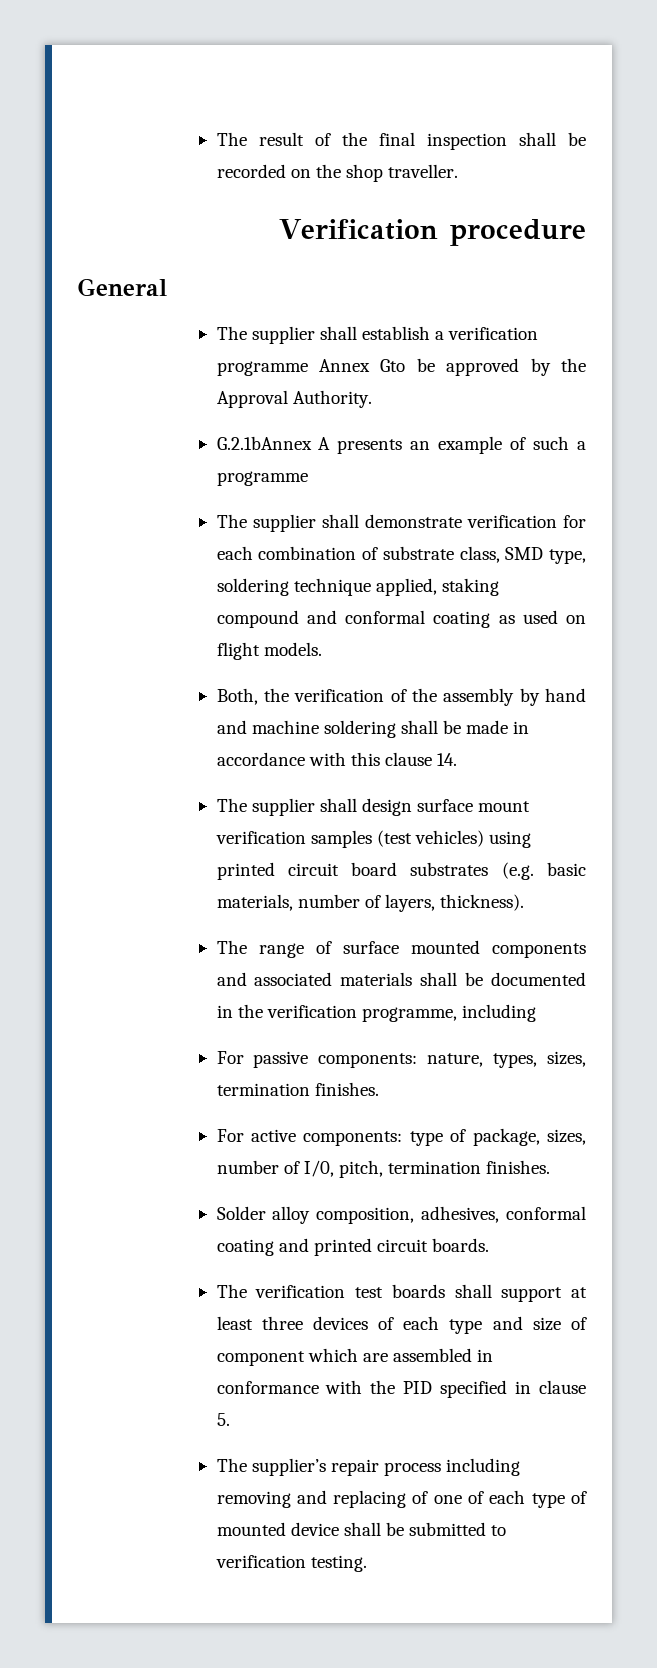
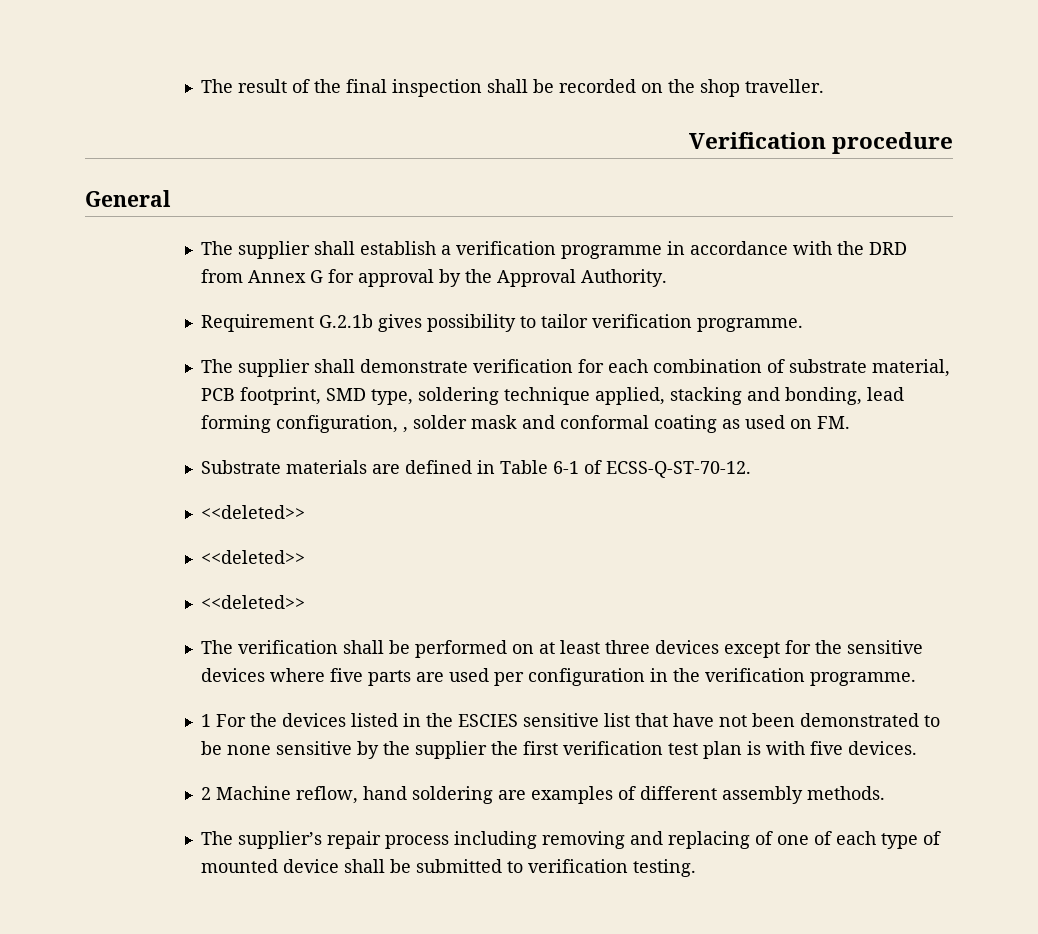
- The supplier shall establish a verification programme Annex Gto be approved by the Approval Authority.
- G.2.1bAnnex A presents an example of such a programme
+ The supplier shall establish a verification programme in accordance with the DRD from Annex G for approval by the Approval Authority.
+ Requirement G.2.1b gives possibility to tailor verification programme.
- The supplier shall demonstrate verification for each combination of substrate class, SMD type, soldering technique applied, staking compound and conformal coating as used on flight models.
- Both, the verification of the assembly by hand and machine soldering shall be made in accordance with this clause 14.
- The supplier shall design surface mount verification samples (test vehicles) using printed circuit board substrates (e.g. basic materials, number of layers, thickness).
- The range of surface mounted components and associated materials shall be documented in the verification programme, including
- For passive components: nature, types, sizes, termination finishes.
- For active components: type of package, sizes, number of I/0, pitch, termination finishes.
- Solder alloy composition, adhesives, conformal coating and printed circuit boards.
- The verification test boards shall support at least three devices of each type and size of component which are assembled in conformance with the PID specified in clause 5.
+ The supplier shall demonstrate verification for each combination of substrate material, PCB footprint, SMD type, soldering technique applied, stacking and bonding, lead forming configuration, , solder mask and conformal coating as used on FM.
+ Substrate materials are defined in Table 6-1 of ECSS-Q-ST-70-12.
+ <<deleted>>
+ <<deleted>>
+ <<deleted>>
+ The verification shall be performed on at least three devices except for the sensitive devices where five parts are used per configuration in the verification programme.
+ 1 For the devices listed in the ESCIES sensitive list that have not been demonstrated to be none sensitive by the supplier the first verification test plan is with five devices.
+ 2 Machine reflow, hand soldering are examples of different assembly methods.

